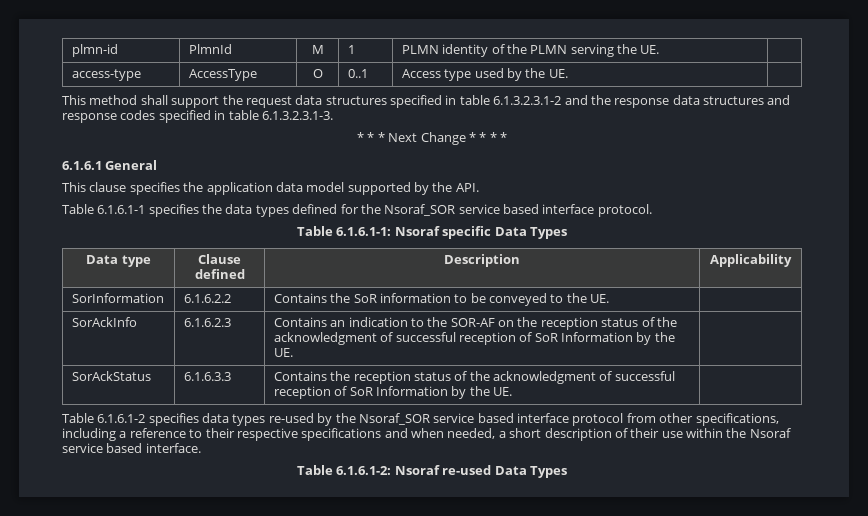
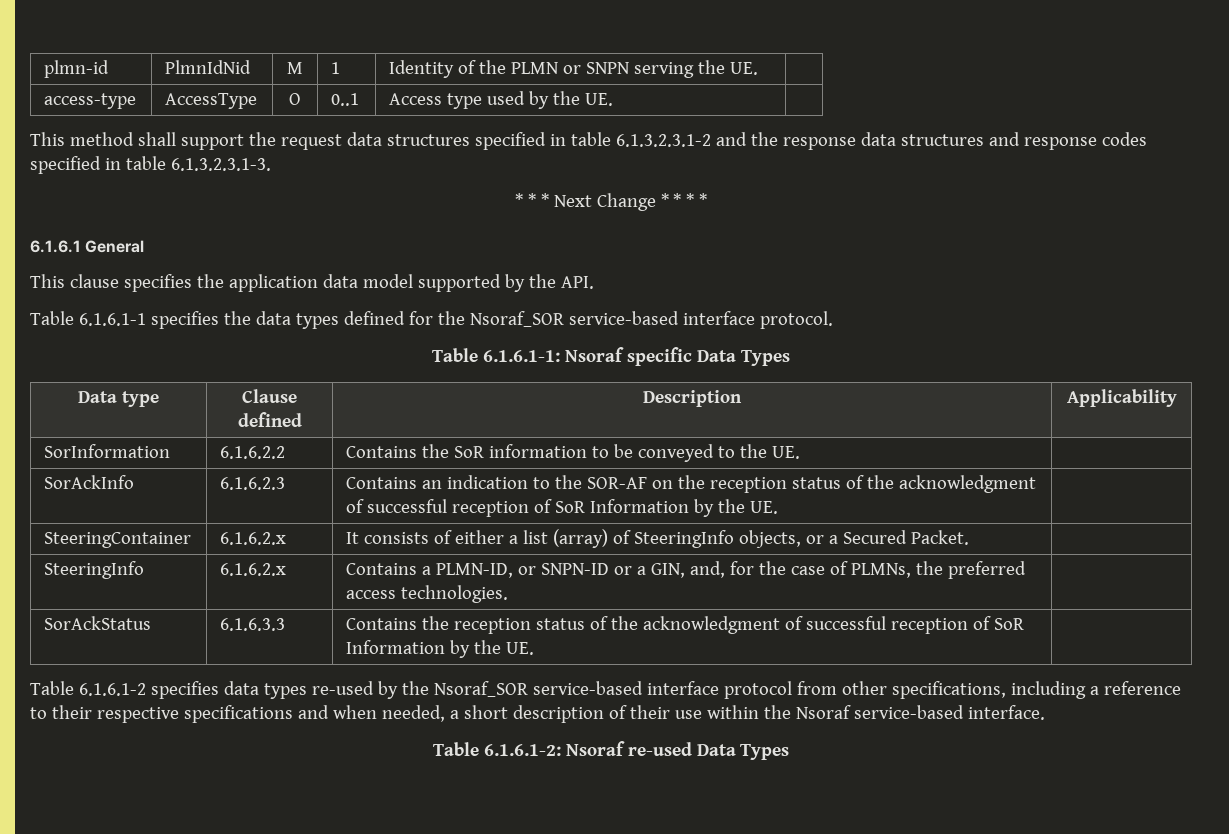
- plmn-id | PlmnId | M | 1 | PLMN identity of the PLMN serving the UE. |
+ plmn-id | PlmnIdNid | M | 1 | Identity of the PLMN or SNPN serving the UE. |
- Table 6.1.6.1-1 specifies the data types defined for the Nsoraf_SOR service based interface protocol.
+ Table 6.1.6.1-1 specifies the data types defined for the Nsoraf_SOR service-based interface protocol.
+ SteeringContainer | 6.1.6.2.x | It consists of either a list (array) of SteeringInfo objects, or a Secured Packet. |
+ SteeringInfo | 6.1.6.2.x | Contains a PLMN-ID, or SNPN-ID or a GIN, and, for the case of PLMNs, the preferred access technologies. |
- Table 6.1.6.1-2 specifies data types re-used by the Nsoraf_SOR service based interface protocol from other specifications, including a reference to their respective specifications and when needed, a short description of their use within the Nsoraf service based interface.
+ Table 6.1.6.1-2 specifies data types re-used by the Nsoraf_SOR service-based interface protocol from other specifications, including a reference to their respective specifications and when needed, a short description of their use within the Nsoraf service-based interface.

